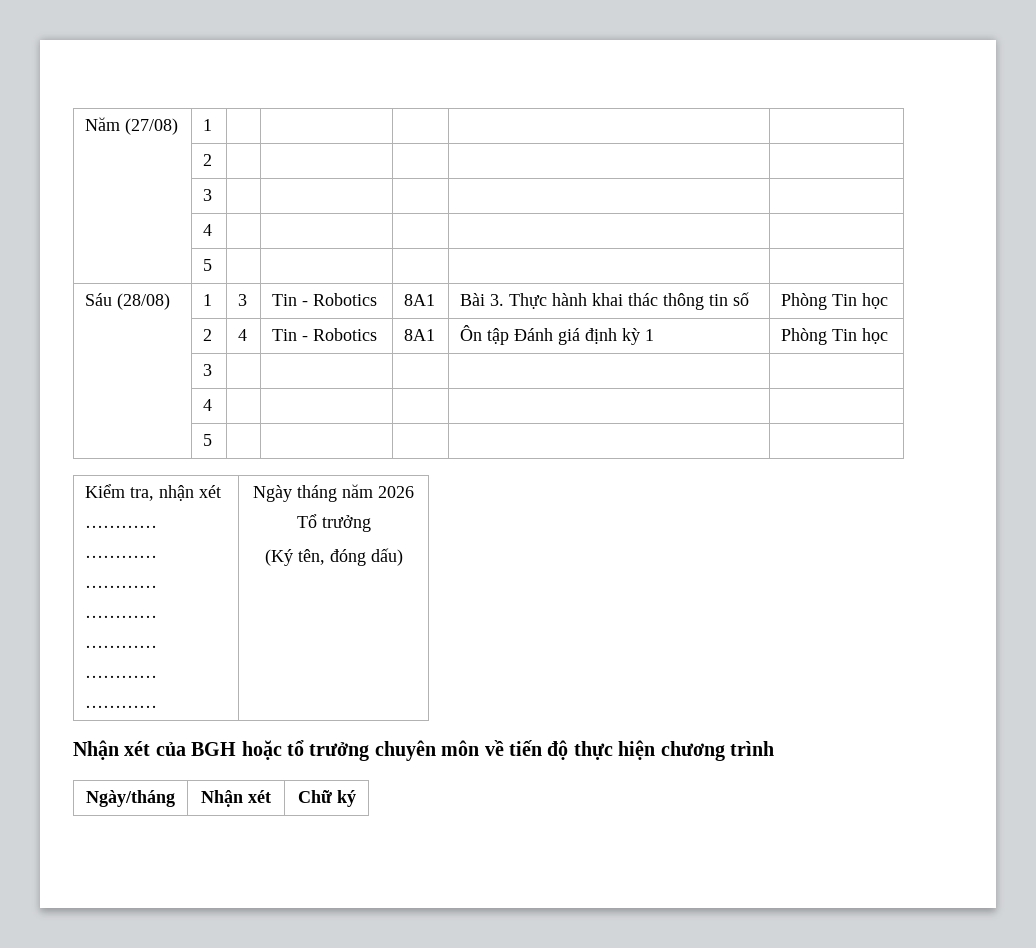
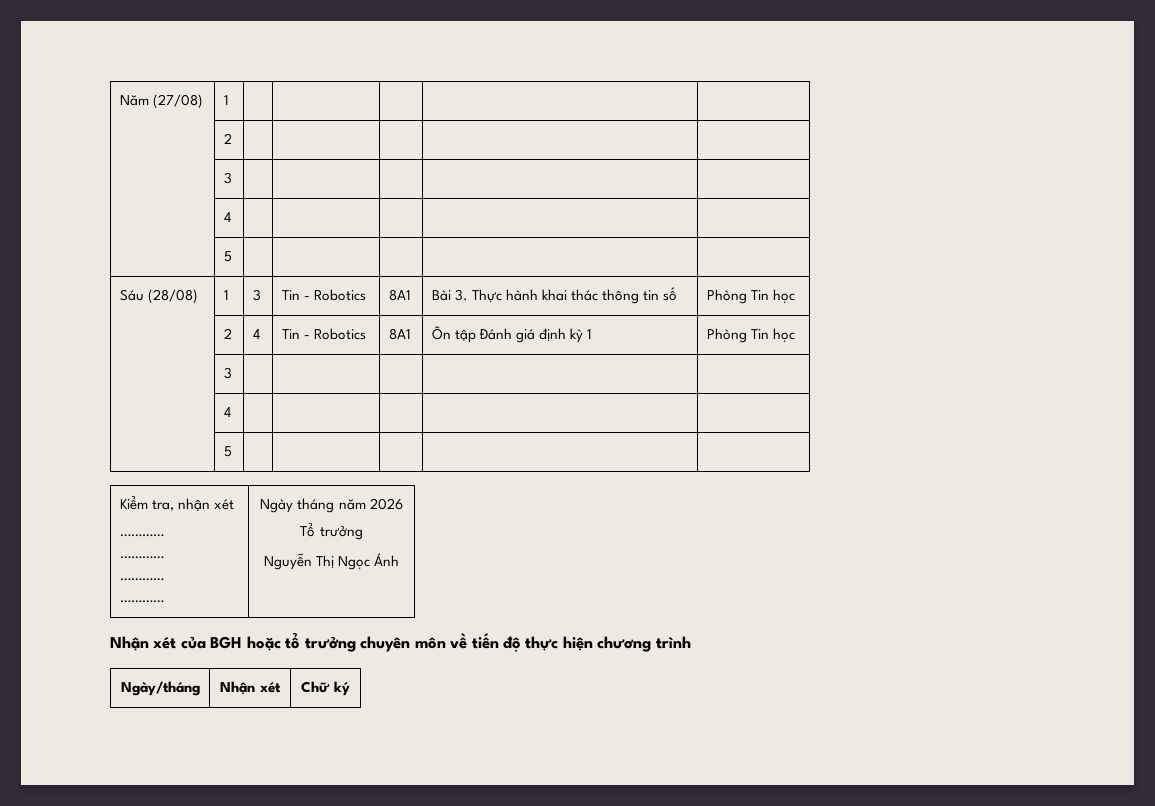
  Kiểm tra, nhận xét
- …………
- …………
- …………
  …………
  …………
  …………
  ………… | Ngày tháng năm 2026
  Tổ trưởng
- (Ký tên, đóng dấu)
+ Nguyễn Thị Ngọc Ánh

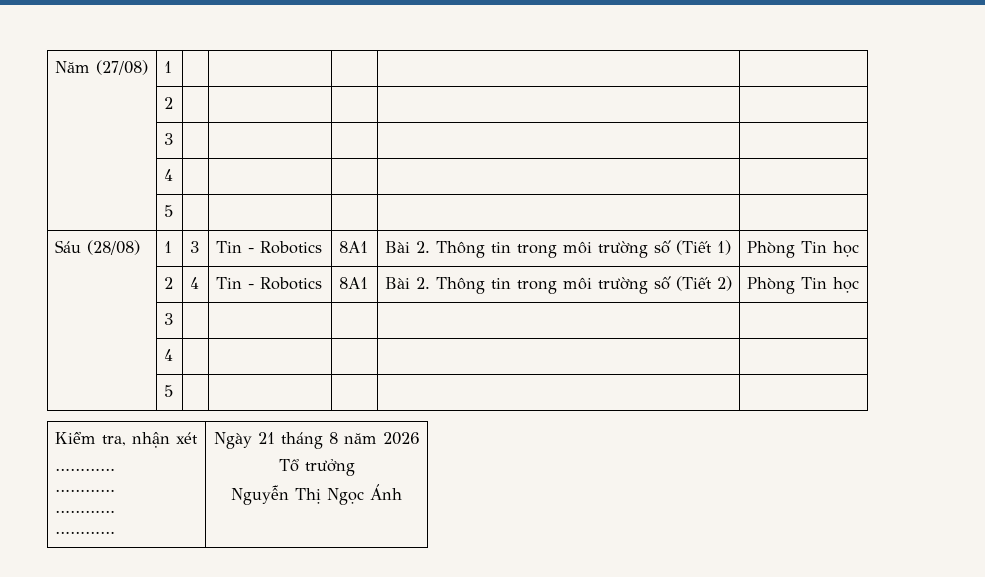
- Sáu (28/08) | 1 | 3 | Tin - Robotics | 8A1 | Bài 3. Thực hành khai thác thông tin số | Phòng Tin học
+ Sáu (28/08) | 1 | 3 | Tin - Robotics | 8A1 | Bài 2. Thông tin trong môi trường số (Tiết 1) | Phòng Tin học
- | 2 | 4 | Tin - Robotics | 8A1 | Ôn tập Đánh giá định kỳ 1 | Phòng Tin học
+ | 2 | 4 | Tin - Robotics | 8A1 | Bài 2. Thông tin trong môi trường số (Tiết 2) | Phòng Tin học
  Kiểm tra, nhận xét
  …………
  …………
  …………
- ………… | Ngày tháng năm 2026
+ ………… | Ngày 21 tháng 8 năm 2026
- Nhận xét của BGH hoặc tổ trưởng chuyên môn về tiến độ thực hiện chương trình
- Ngày/tháng | Nhận xét | Chữ ký

